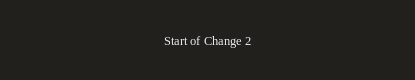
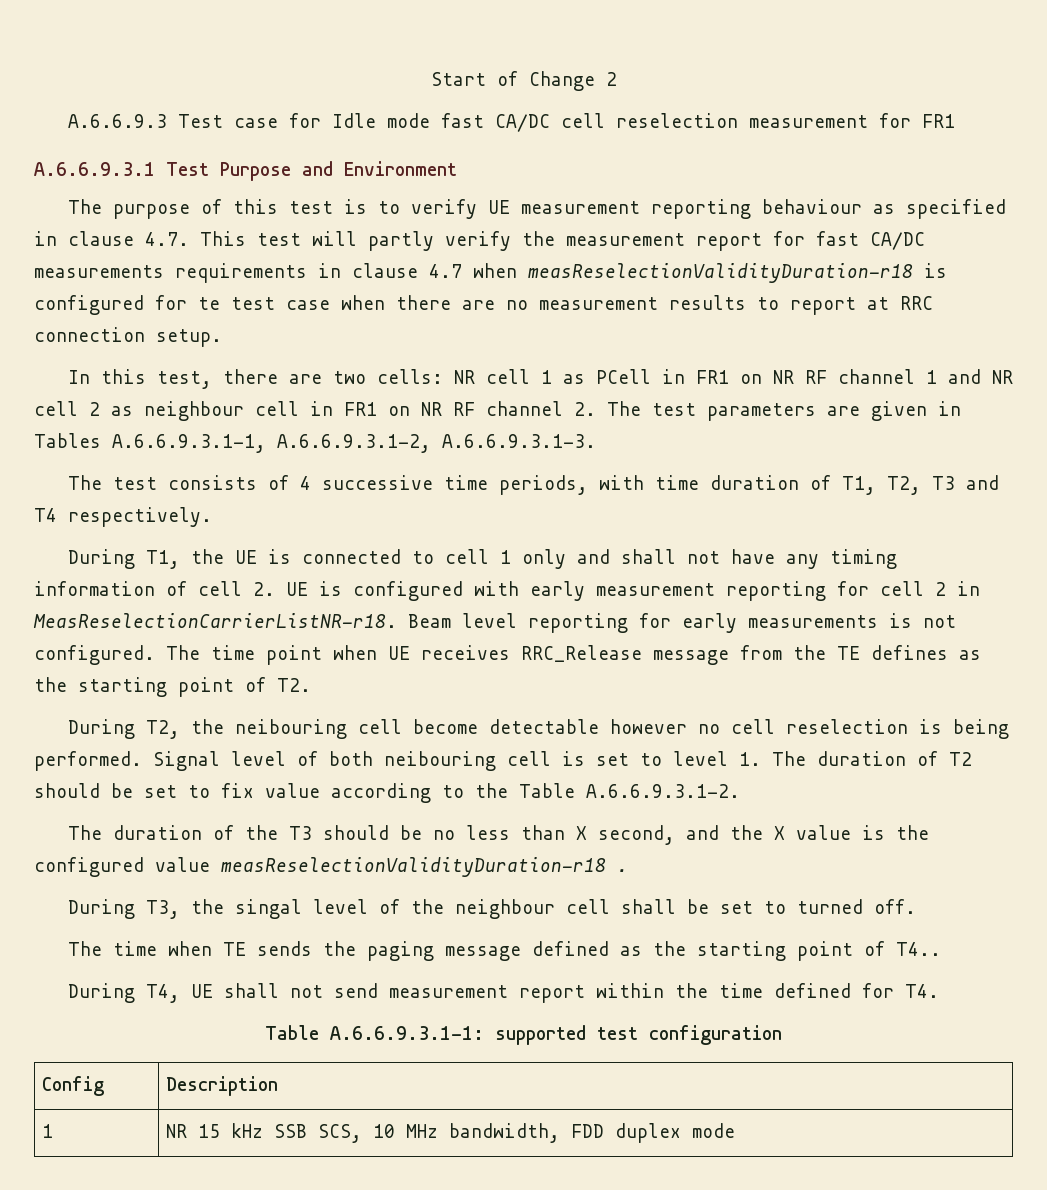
+ A.6.6.9.3 Test case for Idle mode fast CA/DC cell reselection measurement for FR1
+ A.6.6.9.3.1 Test Purpose and Environment
+ The purpose of this test is to verify UE measurement reporting behaviour as specified in clause 4.7. This test will partly verify the measurement report for fast CA/DC measurements requirements in clause 4.7 when measReselectionValidityDuration-r18 is configured for te test case when there are no measurement results to report at RRC connection setup.
+ In this test, there are two cells: NR cell 1 as PCell in FR1 on NR RF channel 1 and NR cell 2 as neighbour cell in FR1 on NR RF channel 2. The test parameters are given in Tables A.6.6.9.3.1-1, A.6.6.9.3.1-2, A.6.6.9.3.1-3.
+ The test consists of 4 successive time periods, with time duration of T1, T2, T3 and T4 respectively.
+ During T1, the UE is connected to cell 1 only and shall not have any timing information of cell 2. UE is configured with early measurement reporting for cell 2 in MeasReselectionCarrierListNR-r18. Beam level reporting for early measurements is not configured. The time point when UE receives RRC_Release message from the TE defines as the starting point of T2.
+ During T2, the neibouring cell become detectable however no cell reselection is being performed. Signal level of both neibouring cell is set to level 1. The duration of T2 should be set to fix value according to the Table A.6.6.9.3.1-2.
+ The duration of the T3 should be no less than X second, and the X value is the configured value measReselectionValidityDuration-r18 .
+ During T3, the singal level of the neighbour cell shall be set to turned off.
+ The time when TE sends the paging message defined as the starting point of T4..
+ During T4, UE shall not send measurement report within the time defined for T4.
+ Table A.6.6.9.3.1-1: supported test configuration
+ Config | Description
+ 1 | NR 15 kHz SSB SCS, 10 MHz bandwidth, FDD duplex mode

